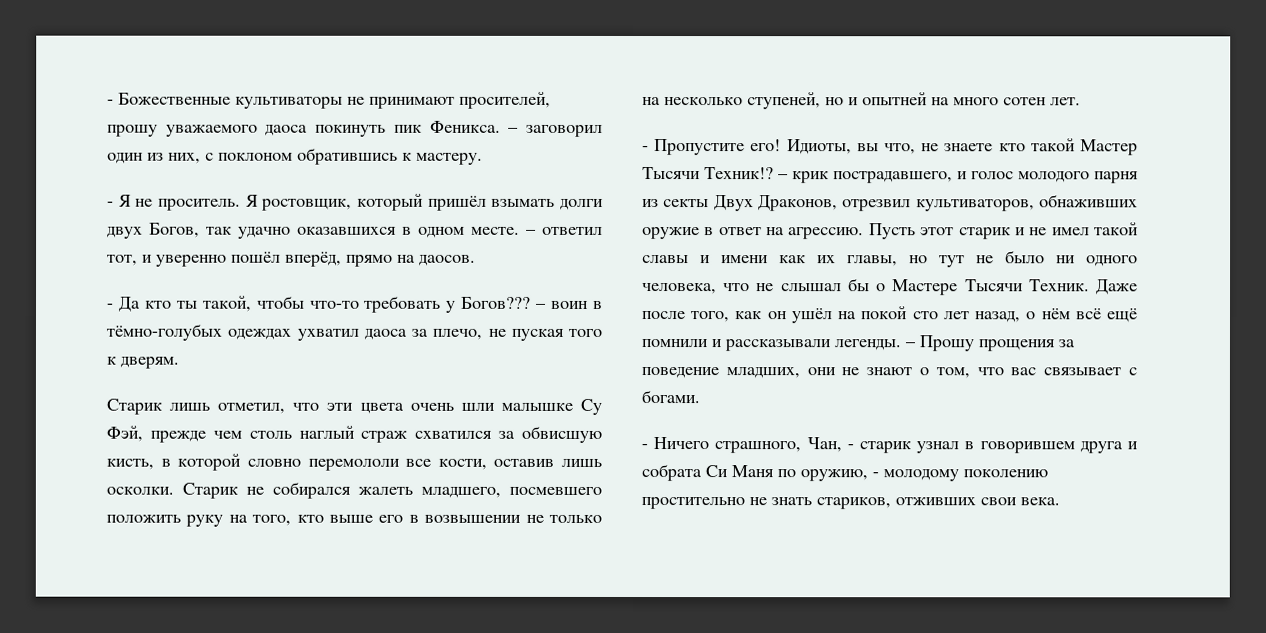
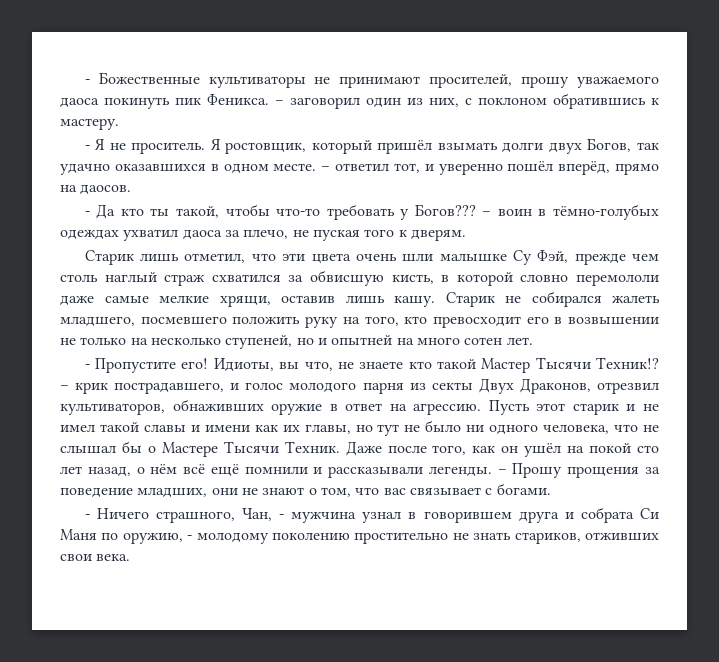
- Старик лишь отметил, что эти цвета очень шли малышке Су Фэй, прежде чем столь наглый страж схватился за обвисшую кисть, в которой словно перемололи все кости, оставив лишь осколки.
+ Старик лишь отметил, что эти цвета очень шли малышке Су Фэй, прежде чем столь наглый страж схватился за обвисшую кисть, в которой словно перемололи даже самые мелкие хрящи, оставив лишь кашу.
- Старик не собирался жалеть младшего, посмевшего положить руку на того, кто выше его в возвышении не только на несколько ступеней, но и опытней на много сотен лет.
+ Старик не собирался жалеть младшего, посмевшего положить руку на того, кто превосходит его в возвышении не только на несколько ступеней, но и опытней на много сотен лет.
- - Ничего страшного, Чан, - старик узнал в говорившем друга и собрата Си Маня по оружию, - молодому поколению простительно не знать стариков, отживших свои века.
+ - Ничего страшного, Чан, - мужчина узнал в говорившем друга и собрата Си Маня по оружию, - молодому поколению простительно не знать стариков, отживших свои века.

